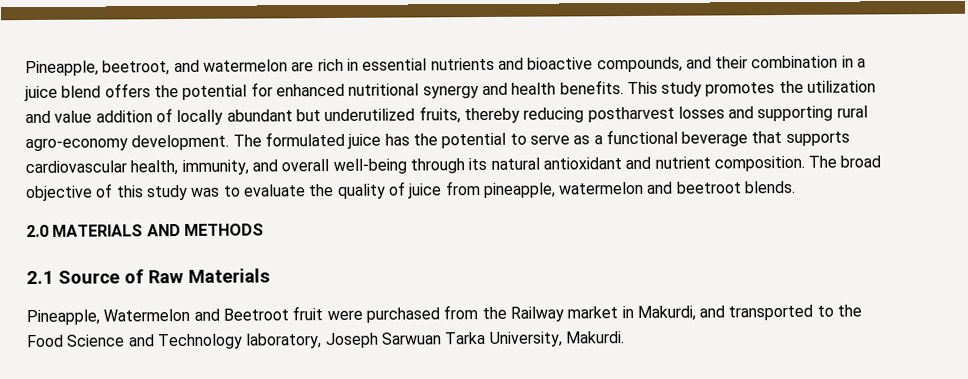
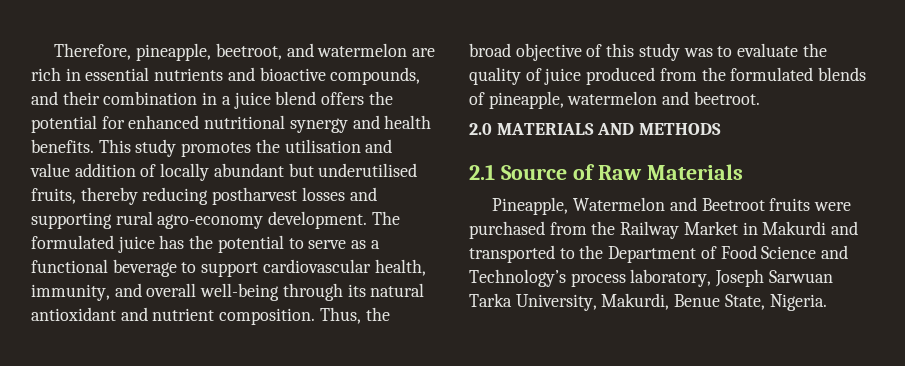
- Pineapple, beetroot, and watermelon are rich in essential nutrients and bioactive compounds, and their combination in a juice blend offers the potential for enhanced nutritional synergy and health benefits.
+ Therefore, pineapple, beetroot, and watermelon are rich in essential nutrients and bioactive compounds, and their combination in a juice blend offers the potential for enhanced nutritional synergy and health benefits.
- This study promotes the utilization and value addition of locally abundant but underutilized fruits, thereby reducing postharvest losses and supporting rural agro-economy development.
+ This study promotes the utilisation and value addition of locally abundant but underutilised fruits, thereby reducing postharvest losses and supporting rural agro-economy development.
- The formulated juice has the potential to serve as a functional beverage that supports cardiovascular health, immunity, and overall well-being through its natural antioxidant and nutrient composition.
+ The formulated juice has the potential to serve as a functional beverage to support cardiovascular health, immunity, and overall well-being through its natural antioxidant and nutrient composition.
- The broad objective of this study was to evaluate the quality of juice from pineapple, watermelon and beetroot blends.
+ Thus, the broad objective of this study was to evaluate the quality of juice produced from the formulated blends of pineapple, watermelon and beetroot.
- Pineapple, Watermelon and Beetroot fruit were purchased from the Railway market in Makurdi, and transported to the Food Science and Technology laboratory, Joseph Sarwuan Tarka University, Makurdi.
+ Pineapple, Watermelon and Beetroot fruits were purchased from the Railway Market in Makurdi and transported to the Department of Food Science and Technology’s process laboratory, Joseph Sarwuan Tarka University, Makurdi, Benue State, Nigeria.

